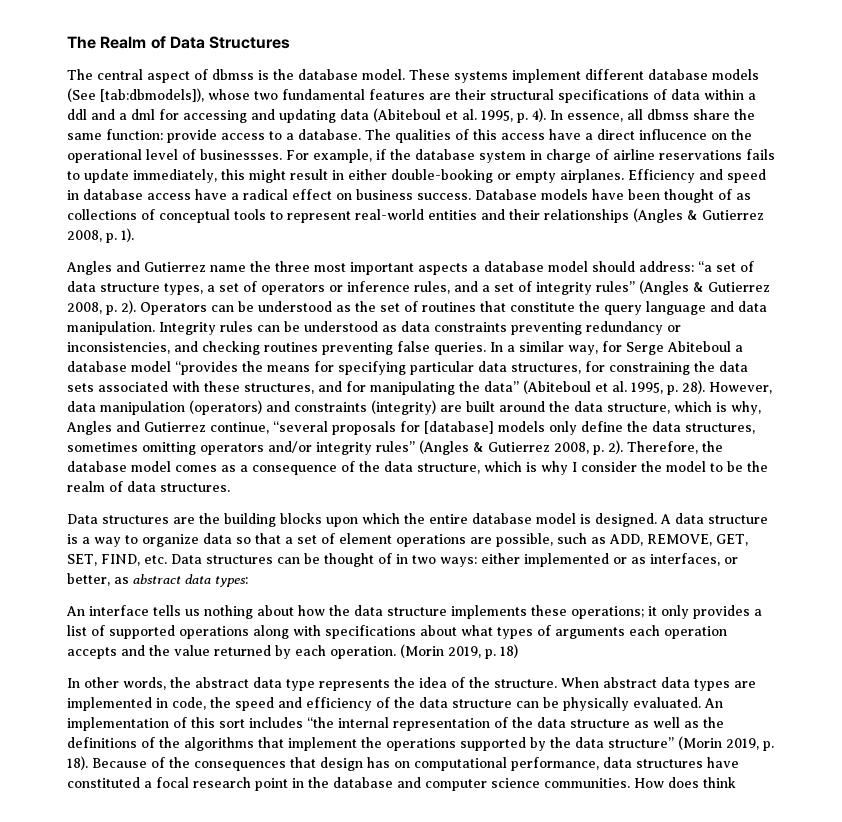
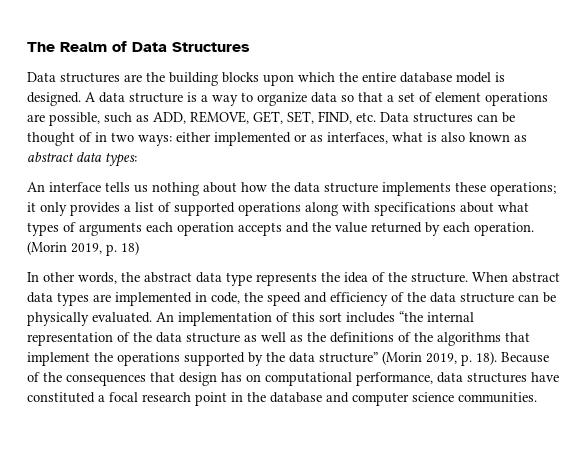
- The central aspect of dbmss is the database model. These systems implement different database models (See [tab:dbmodels]), whose two fundamental features are their structural specifications of data within a ddl and a dml for accessing and updating data (Abiteboul et al. 1995, p. 4). In essence, all dbmss share the same function: provide access to a database. The qualities of this access have a direct influcence on the operational level of businessses. For example, if the database system in charge of airline reservations fails to update immediately, this might result in either double-booking or empty airplanes. Efficiency and speed in database access have a radical effect on business success. Database models have been thought of as collections of conceptual tools to represent real-world entities and their relationships (Angles & Gutierrez 2008, p. 1).
- Angles and Gutierrez name the three most important aspects a database model should address: “a set of data structure types, a set of operators or inference rules, and a set of integrity rules” (Angles & Gutierrez 2008, p. 2). Operators can be understood as the set of routines that constitute the query language and data manipulation. Integrity rules can be understood as data constraints preventing redundancy or inconsistencies, and checking routines preventing false queries. In a similar way, for Serge Abiteboul a database model “provides the means for specifying particular data structures, for constraining the data sets associated with these structures, and for manipulating the data” (Abiteboul et al. 1995, p. 28). However, data manipulation (operators) and constraints (integrity) are built around the data structure, which is why, Angles and Gutierrez continue, “several proposals for [database] models only define the data structures, sometimes omitting operators and/or integrity rules” (Angles & Gutierrez 2008, p. 2). Therefore, the database model comes as a consequence of the data structure, which is why I consider the model to be the realm of data structures.
- A data structure is a way to organize data so that a set of element operations are possible, such as ADD, REMOVE, GET, SET, FIND, etc. Data structures can be thought of in two ways: either implemented or as interfaces, or better, as abstract data types:
+ A data structure is a way to organize data so that a set of element operations are possible, such as ADD, REMOVE, GET, SET, FIND, etc. Data structures can be thought of in two ways: either implemented or as interfaces, what is also known as abstract data types:
- How does think

